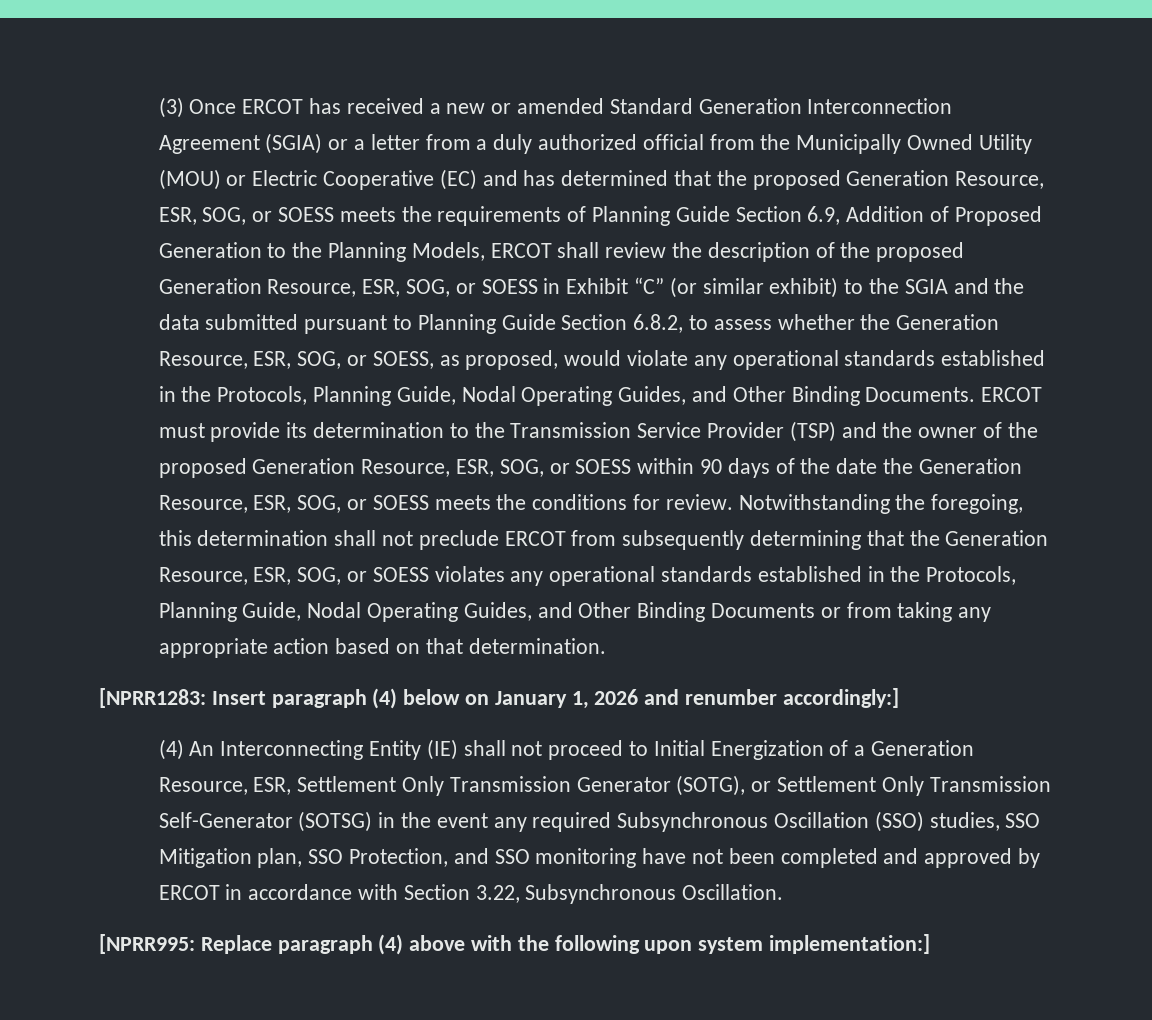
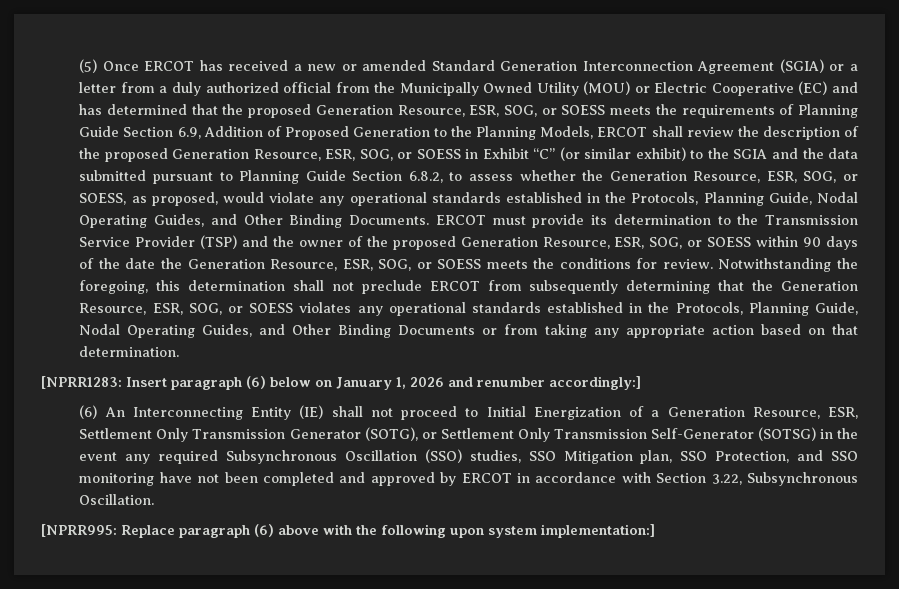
- (3) Once ERCOT has received a new or amended Standard Generation Interconnection Agreement (SGIA) or a letter from a duly authorized official from the Municipally Owned Utility (MOU) or Electric Cooperative (EC) and has determined that the proposed Generation Resource, ESR, SOG, or SOESS meets the requirements of Planning Guide Section 6.9, Addition of Proposed Generation to the Planning Models, ERCOT shall review the description of the proposed Generation Resource, ESR, SOG, or SOESS in Exhibit “C” (or similar exhibit) to the SGIA and the data submitted pursuant to Planning Guide Section 6.8.2, to assess whether the Generation Resource, ESR, SOG, or SOESS, as proposed, would violate any operational standards established in the Protocols, Planning Guide, Nodal Operating Guides, and Other Binding Documents.
+ (5) Once ERCOT has received a new or amended Standard Generation Interconnection Agreement (SGIA) or a letter from a duly authorized official from the Municipally Owned Utility (MOU) or Electric Cooperative (EC) and has determined that the proposed Generation Resource, ESR, SOG, or SOESS meets the requirements of Planning Guide Section 6.9, Addition of Proposed Generation to the Planning Models, ERCOT shall review the description of the proposed Generation Resource, ESR, SOG, or SOESS in Exhibit “C” (or similar exhibit) to the SGIA and the data submitted pursuant to Planning Guide Section 6.8.2, to assess whether the Generation Resource, ESR, SOG, or SOESS, as proposed, would violate any operational standards established in the Protocols, Planning Guide, Nodal Operating Guides, and Other Binding Documents.
- [NPRR1283: Insert paragraph (4) below on January 1, 2026 and renumber accordingly:]
+ [NPRR1283: Insert paragraph (6) below on January 1, 2026 and renumber accordingly:]
- (4) An Interconnecting Entity (IE) shall not proceed to Initial Energization of a Generation Resource, ESR, Settlement Only Transmission Generator (SOTG), or Settlement Only Transmission Self-Generator (SOTSG) in the event any required Subsynchronous Oscillation (SSO) studies, SSO Mitigation plan, SSO Protection, and SSO monitoring have not been completed and approved by ERCOT in accordance with Section 3.22, Subsynchronous Oscillation.
+ (6) An Interconnecting Entity (IE) shall not proceed to Initial Energization of a Generation Resource, ESR, Settlement Only Transmission Generator (SOTG), or Settlement Only Transmission Self-Generator (SOTSG) in the event any required Subsynchronous Oscillation (SSO) studies, SSO Mitigation plan, SSO Protection, and SSO monitoring have not been completed and approved by ERCOT in accordance with Section 3.22, Subsynchronous Oscillation.
- [NPRR995: Replace paragraph (4) above with the following upon system implementation:]
+ [NPRR995: Replace paragraph (6) above with the following upon system implementation:]

